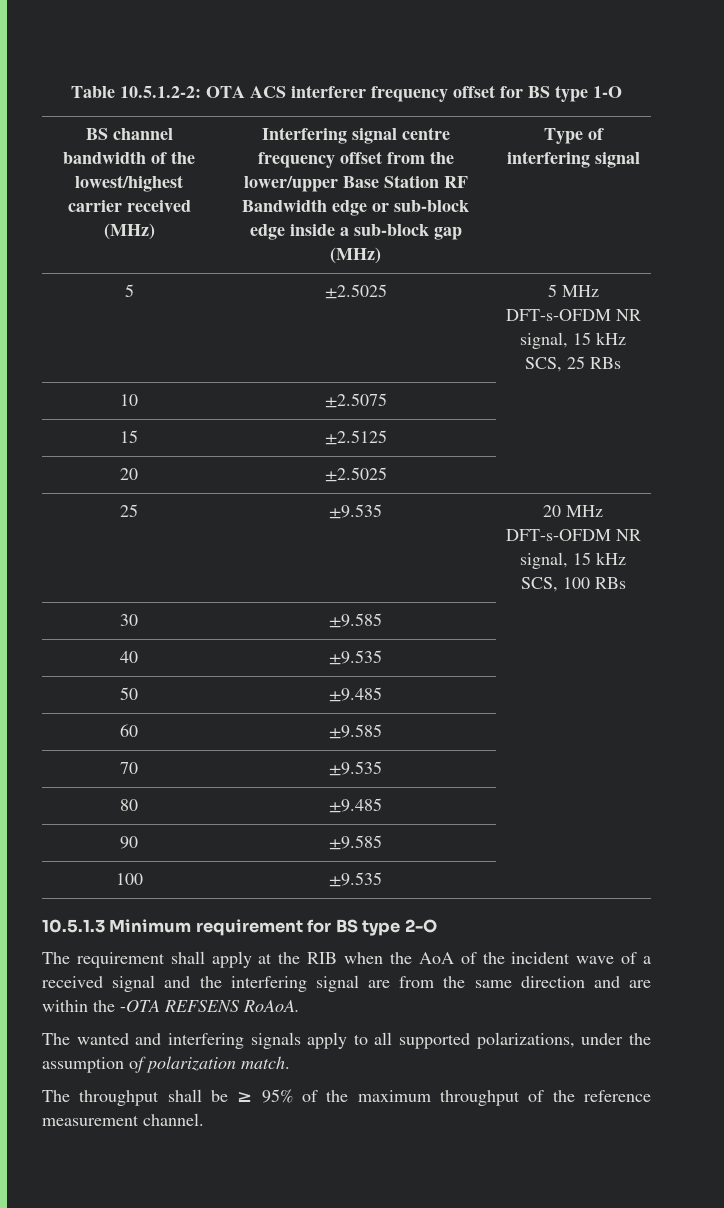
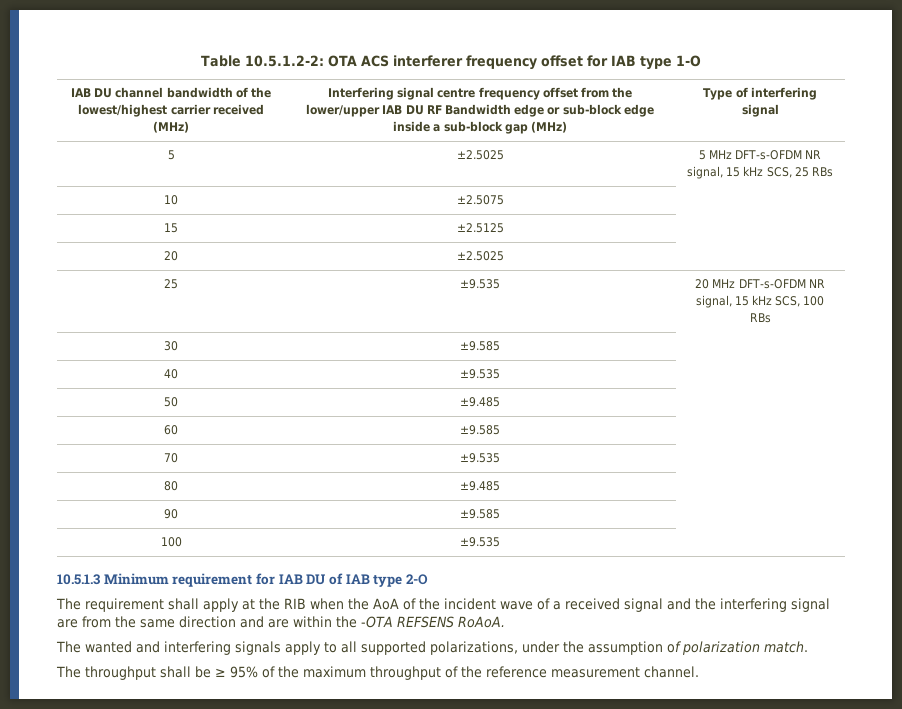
- Table 10.5.1.2-2: OTA ACS interferer frequency offset for BS type 1-O
+ Table 10.5.1.2-2: OTA ACS interferer frequency offset for IAB type 1-O
- BS channel bandwidth of the lowest/highest carrier received (MHz) | Interfering signal centre frequency offset from the lower/upper Base Station RF Bandwidth edge or sub-block edge inside a sub-block gap (MHz) | Type of interfering signal
+ IAB DU channel bandwidth of the lowest/highest carrier received (MHz) | Interfering signal centre frequency offset from the lower/upper IAB DU RF Bandwidth edge or sub-block edge inside a sub-block gap (MHz) | Type of interfering signal
- 10.5.1.3 Minimum requirement for BS type 2-O
+ 10.5.1.3 Minimum requirement for IAB DU of IAB type 2-O

